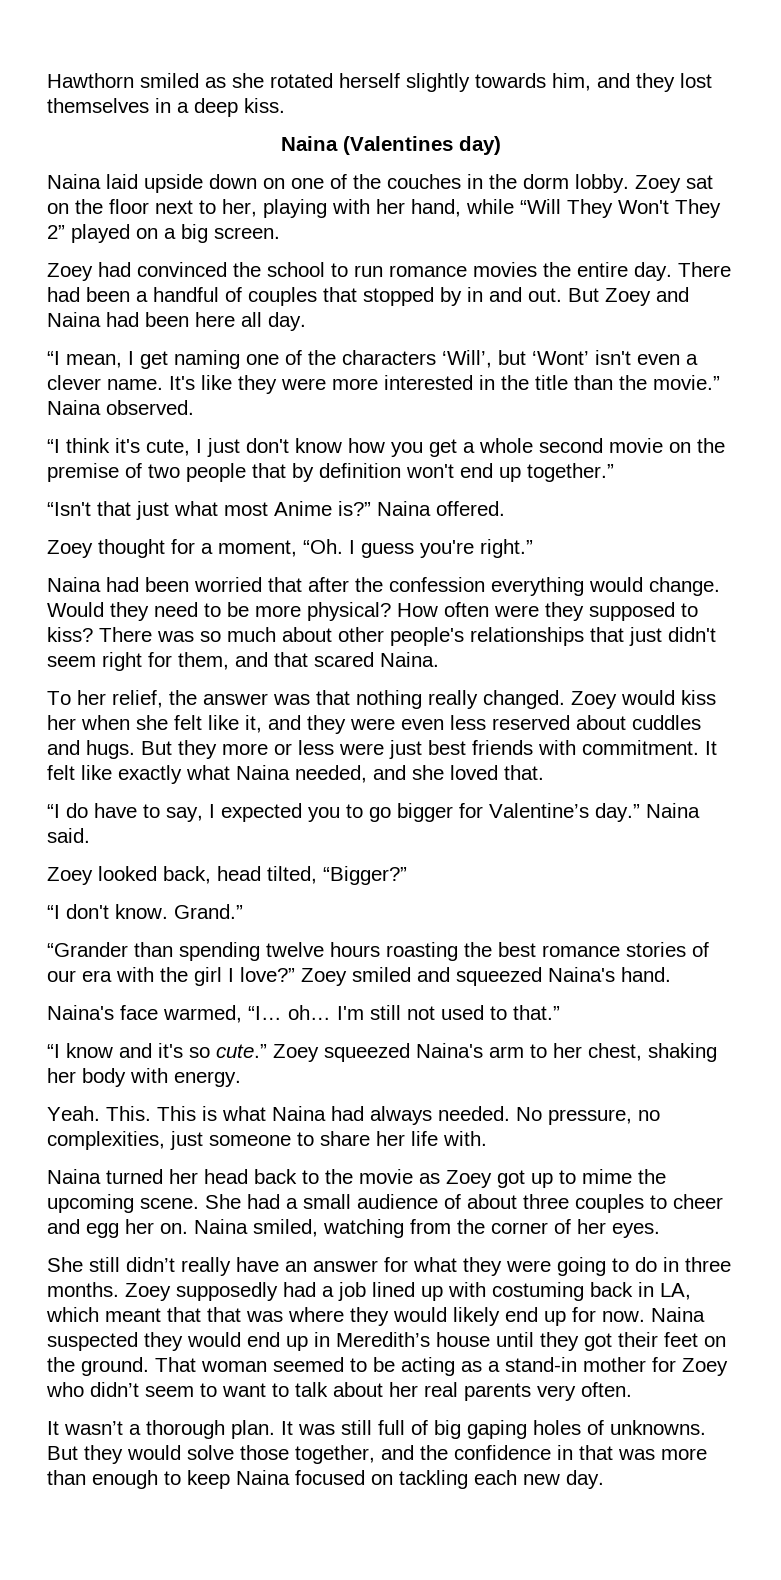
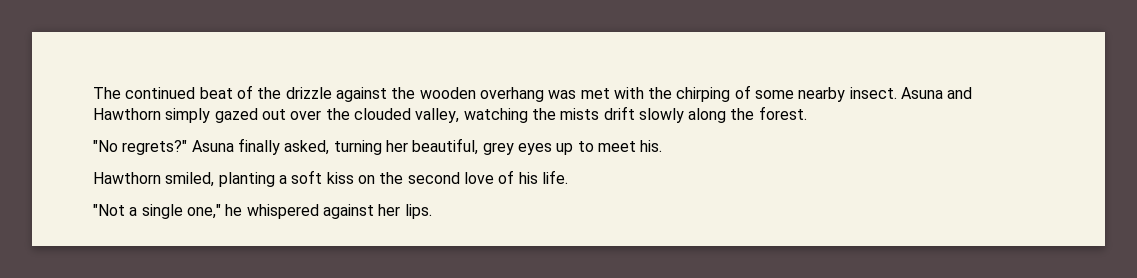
- Hawthorn smiled as she rotated herself slightly towards him, and they lost themselves in a deep kiss.
- Naina (Valentines day)
- Naina laid upside down on one of the couches in the dorm lobby. Zoey sat on the floor next to her, playing with her hand, while “Will They Won't They 2” played on a big screen.
- Zoey had convinced the school to run romance movies the entire day. There had been a handful of couples that stopped by in and out. But Zoey and Naina had been here all day.
- “I mean, I get naming one of the characters ‘Will’, but ‘Wont’ isn't even a clever name. It's like they were more interested in the title than the movie.” Naina observed.
- “I think it's cute, I just don't know how you get a whole second movie on the premise of two people that by definition won't end up together.”
- “Isn't that just what most Anime is?” Naina offered.
- Zoey thought for a moment, “Oh. I guess you're right.”
- Naina had been worried that after the confession everything would change. Would they need to be more physical? How often were they supposed to kiss? There was so much about other people's relationships that just didn't seem right for them, and that scared Naina.
- To her relief, the answer was that nothing really changed. Zoey would kiss her when she felt like it, and they were even less reserved about cuddles and hugs. But they more or less were just best friends with commitment. It felt like exactly what Naina needed, and she loved that.
- “I do have to say, I expected you to go bigger for Valentine’s day.” Naina said.
- Zoey looked back, head tilted, “Bigger?”
- “I don't know. Grand.”
- “Grander than spending twelve hours roasting the best romance stories of our era with the girl I love?” Zoey smiled and squeezed Naina's hand.
- Naina's face warmed, “I… oh… I'm still not used to that.”
- “I know and it's so cute.” Zoey squeezed Naina's arm to her chest, shaking her body with energy.
- Yeah. This. This is what Naina had always needed. No pressure, no complexities, just someone to share her life with.
- Naina turned her head back to the movie as Zoey got up to mime the upcoming scene. She had a small audience of about three couples to cheer and egg her on. Naina smiled, watching from the corner of her eyes.
- She still didn’t really have an answer for what they were going to do in three months. Zoey supposedly had a job lined up with costuming back in LA, which meant that that was where they would likely end up for now. Naina suspected they would end up in Meredith’s house until they got their feet on the ground. That woman seemed to be acting as a stand-in mother for Zoey who didn’t seem to want to talk about her real parents very often.
- It wasn’t a thorough plan. It was still full of big gaping holes of unknowns. But they would solve those together, and the confidence in that was more than enough to keep Naina focused on tackling each new day.
+ The continued beat of the drizzle against the wooden overhang was met with the chirping of some nearby insect. Asuna and Hawthorn simply gazed out over the clouded valley, watching the mists drift slowly along the forest.
+ "No regrets?" Asuna finally asked, turning her beautiful, grey eyes up to meet his.
+ Hawthorn smiled, planting a soft kiss on the second love of his life.
+ "Not a single one," he whispered against her lips.

